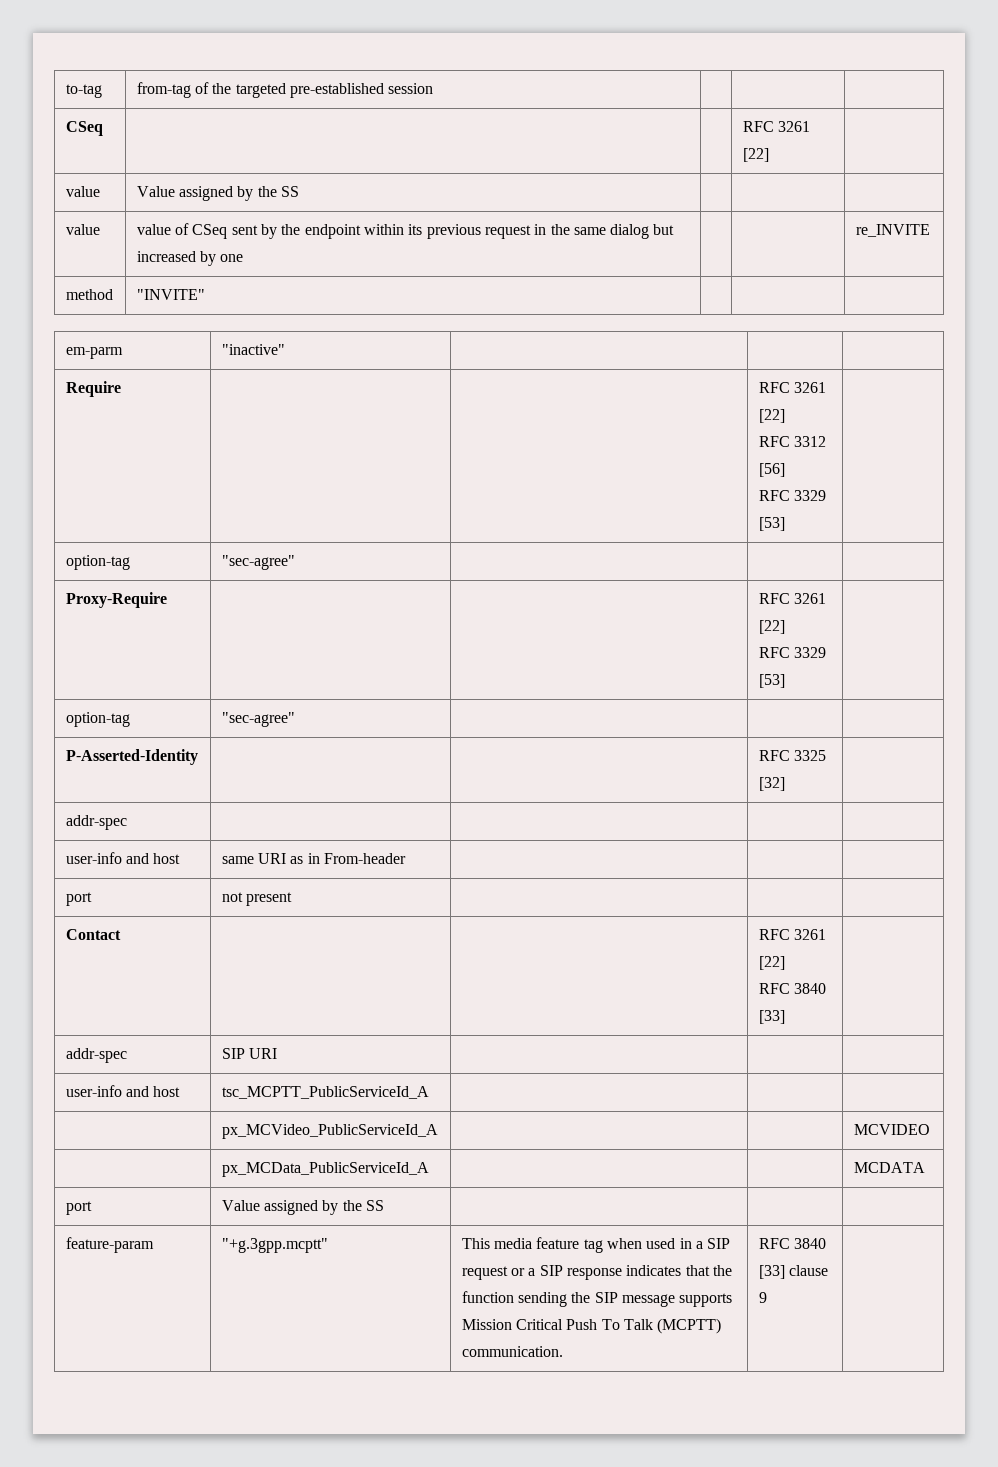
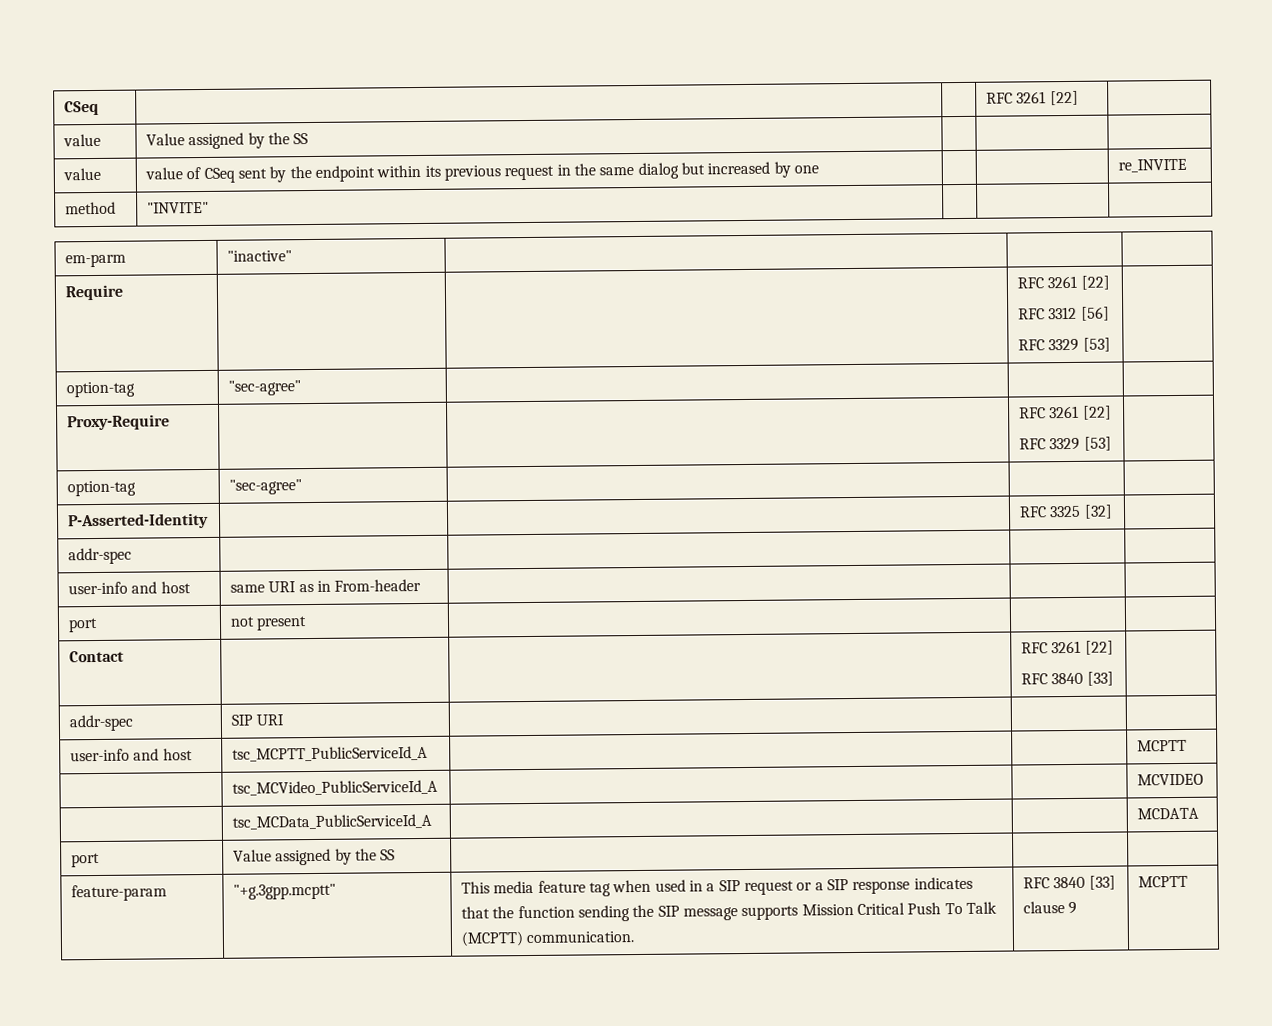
- to-tag | from-tag of the targeted pre-established session | | |
- user-info and host | tsc_MCPTT_PublicServiceId_A | | |
- | px_MCVideo_PublicServiceId_A | | | MCVIDEO
+ user-info and host | tsc_MCPTT_PublicServiceId_A | | | MCPTT
+ | tsc_MCVideo_PublicServiceId_A | | | MCVIDEO
- | px_MCData_PublicServiceId_A | | | MCDATA
+ | tsc_MCData_PublicServiceId_A | | | MCDATA
- feature-param | "+g.3gpp.mcptt" | This media feature tag when used in a SIP request or a SIP response indicates that the function sending the SIP message supports Mission Critical Push To Talk (MCPTT) communication. | RFC 3840 [33] clause 9 |
+ feature-param | "+g.3gpp.mcptt" | This media feature tag when used in a SIP request or a SIP response indicates that the function sending the SIP message supports Mission Critical Push To Talk (MCPTT) communication. | RFC 3840 [33] clause 9 | MCPTT

